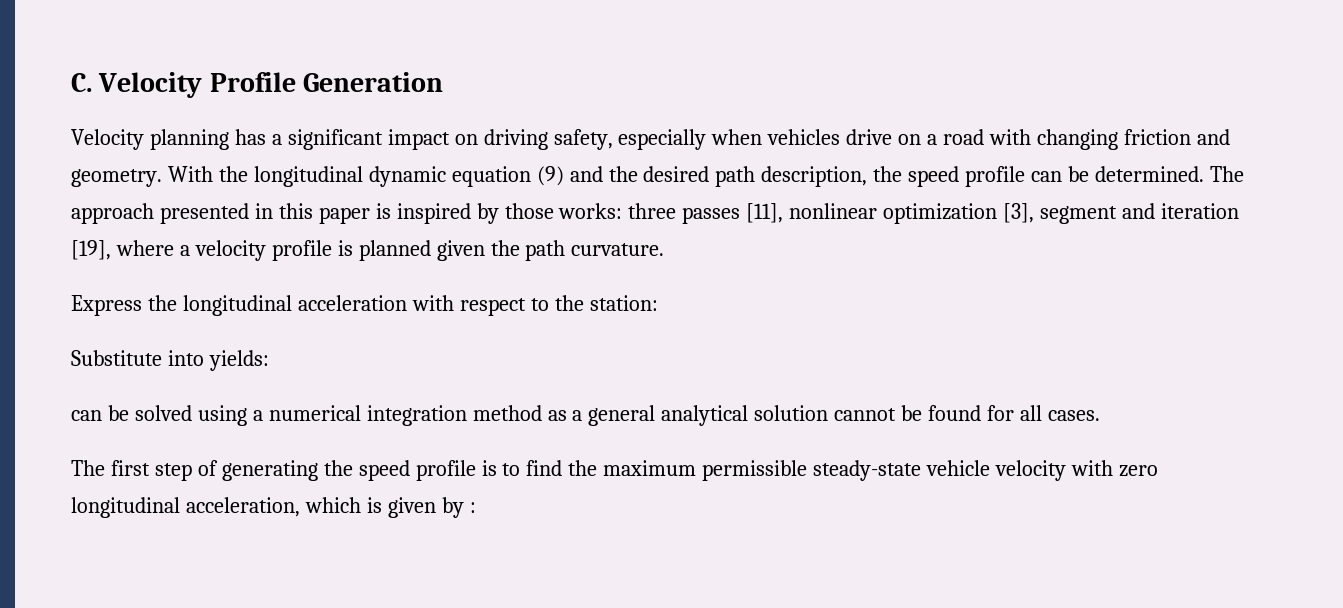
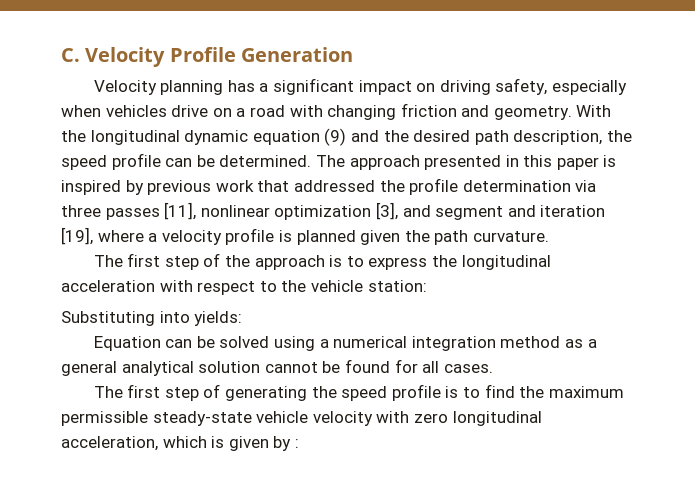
- The approach presented in this paper is inspired by those works: three passes [11], nonlinear optimization [3], segment and iteration [19], where a velocity profile is planned given the path curvature.
+ The approach presented in this paper is inspired by previous work that addressed the profile determination via three passes [11], nonlinear optimization [3], and segment and iteration [19], where a velocity profile is planned given the path curvature.
- Express the longitudinal acceleration with respect to the station:
+ The first step of the approach is to express the longitudinal acceleration with respect to the vehicle station:
- Substitute into yields:
+ Substituting into yields:
- can be solved using a numerical integration method as a general analytical solution cannot be found for all cases.
+ Equation can be solved using a numerical integration method as a general analytical solution cannot be found for all cases.

